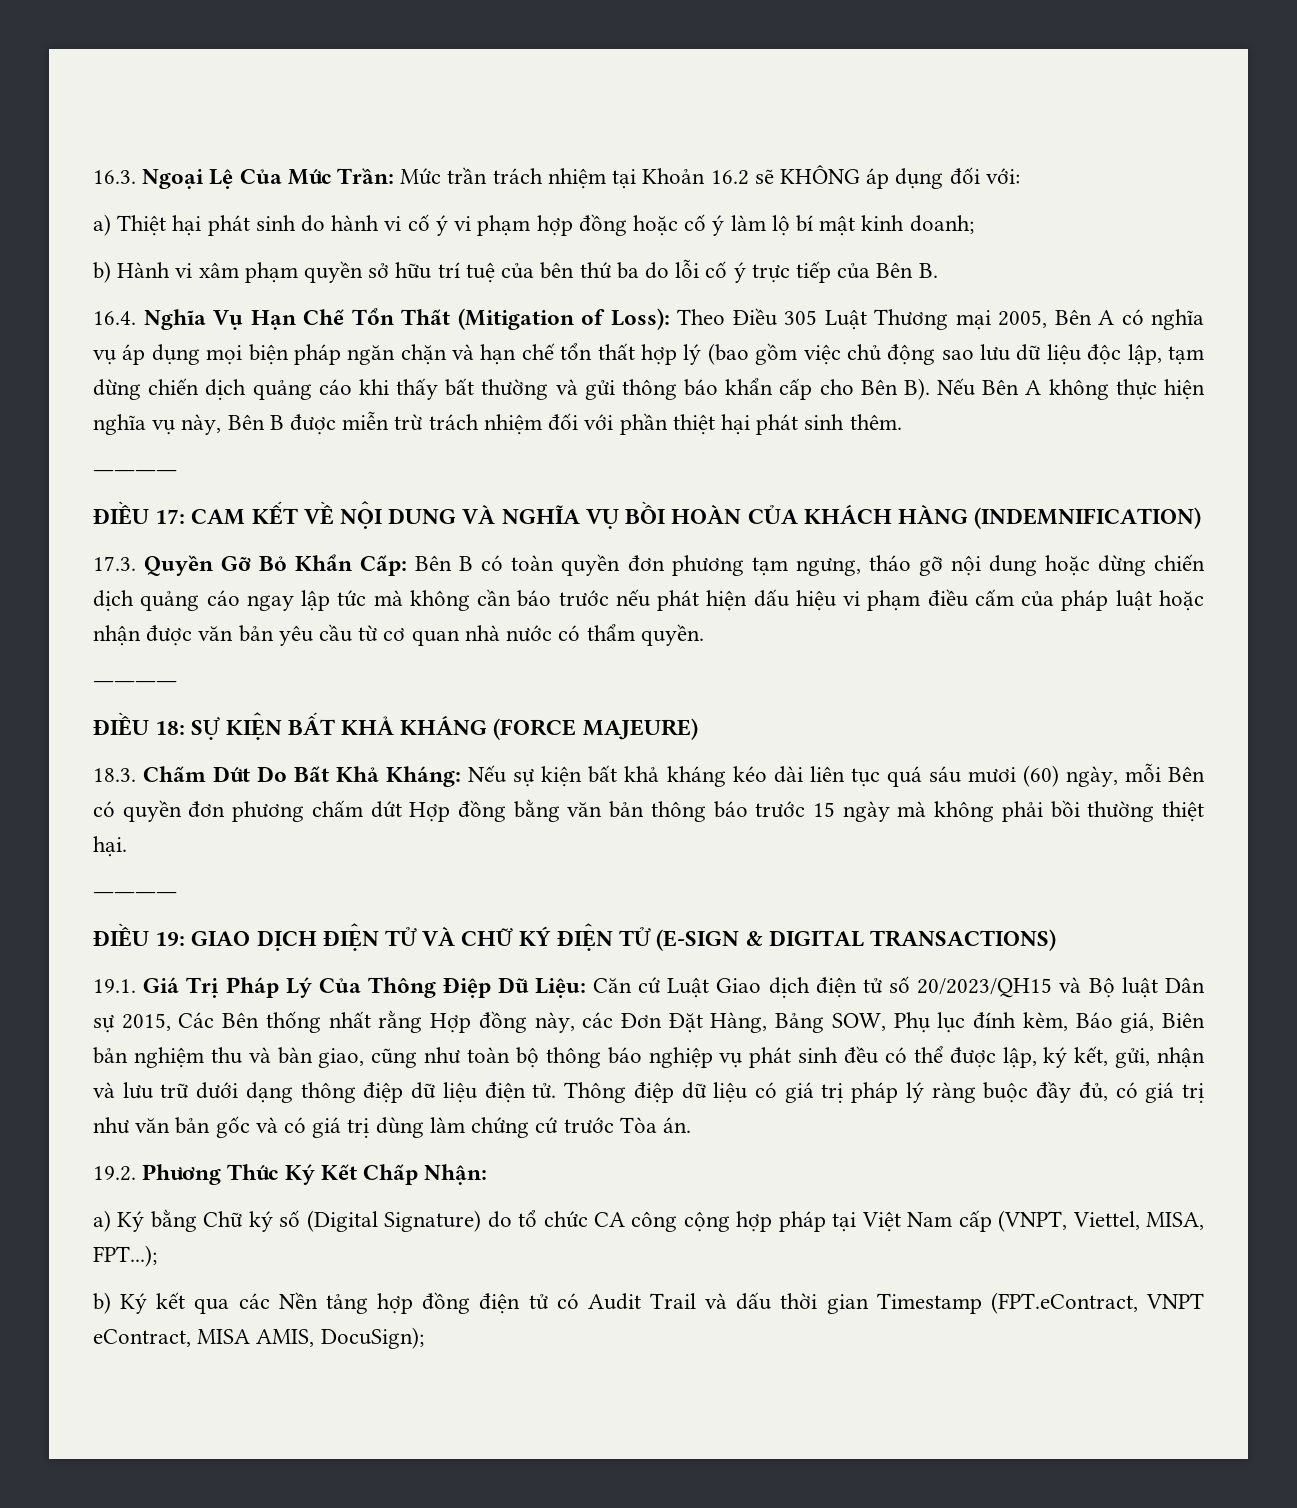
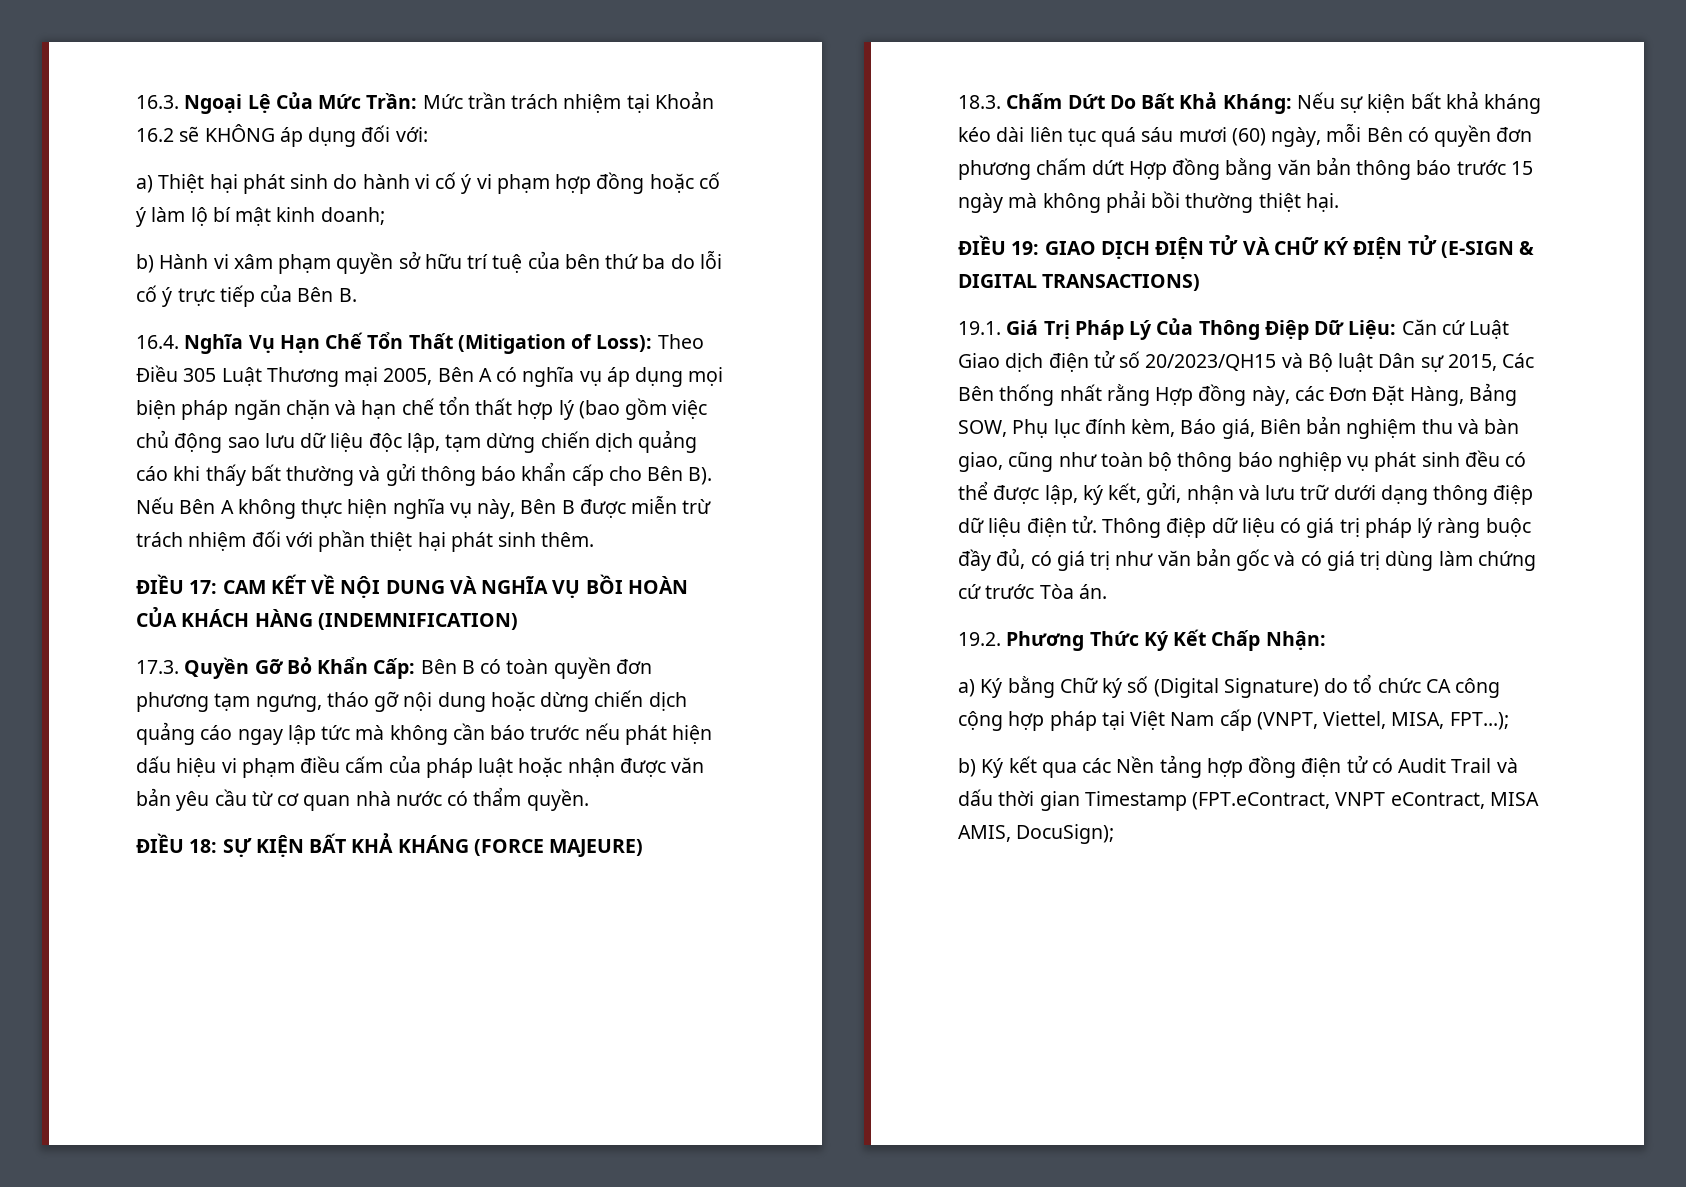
  Theo Điều 305 Luật Thương mại 2005, Bên A có nghĩa vụ áp dụng mọi biện pháp ngăn chặn và hạn chế tổn thất hợp lý (bao gồm việc chủ động sao lưu dữ liệu độc lập, tạm dừng chiến dịch quảng cáo khi thấy bất thường và gửi thông báo khẩn cấp cho Bên B). Nếu Bên A không thực hiện nghĩa vụ này, Bên B được miễn trừ trách nhiệm đối với phần thiệt hại phát sinh thêm.
- ――――
  17.3. Quyền Gỡ Bỏ Khẩn Cấp: Bên B có toàn quyền đơn phương tạm ngưng, tháo gỡ nội dung hoặc dừng chiến dịch quảng cáo ngay lập tức mà không cần báo trước nếu phát hiện dấu hiệu vi phạm điều cấm của pháp luật hoặc nhận được văn bản yêu cầu từ cơ quan nhà nước có thẩm quyền.
- ――――
  18.3. Chấm Dứt Do Bất Khả Kháng: Nếu sự kiện bất khả kháng kéo dài liên tục quá sáu mươi (60) ngày, mỗi Bên có quyền đơn phương chấm dứt Hợp đồng bằng văn bản thông báo trước 15 ngày mà không phải bồi thường thiệt hại.
- ――――

